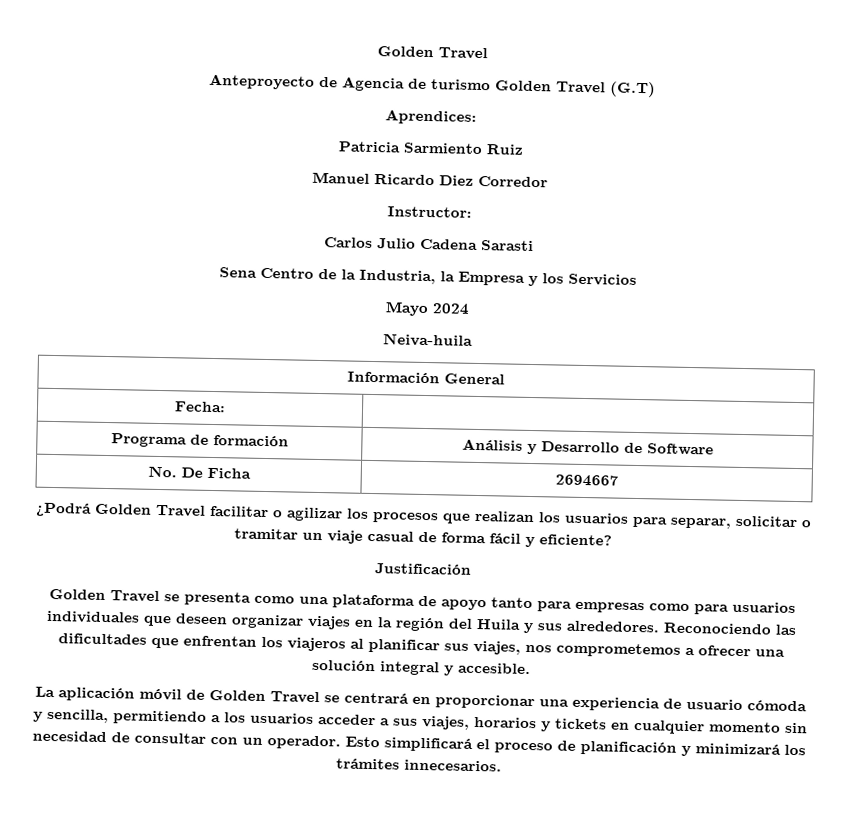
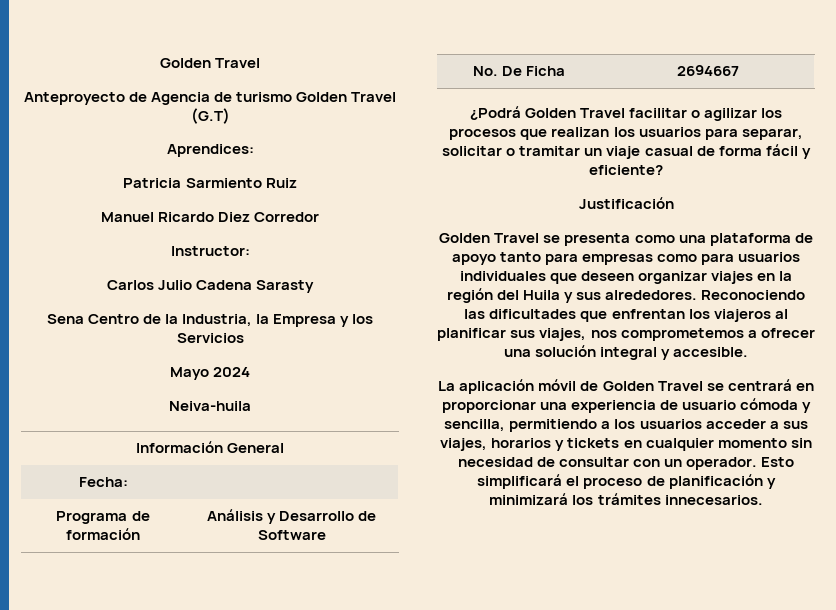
- Carlos Julio Cadena Sarasti
+ Carlos Julio Cadena Sarasty

